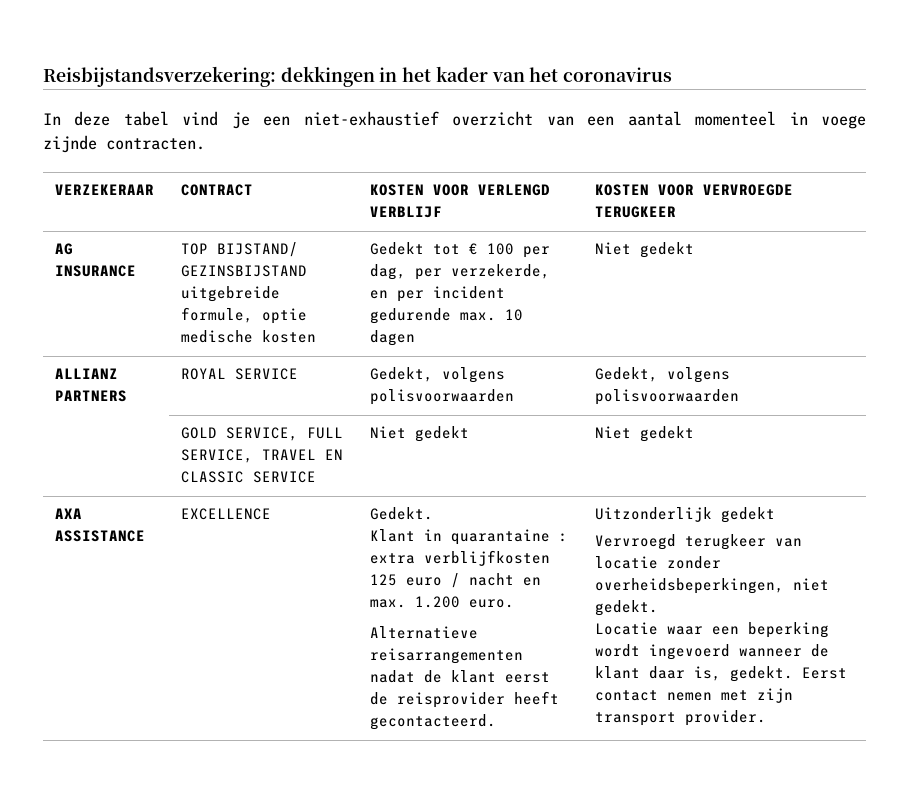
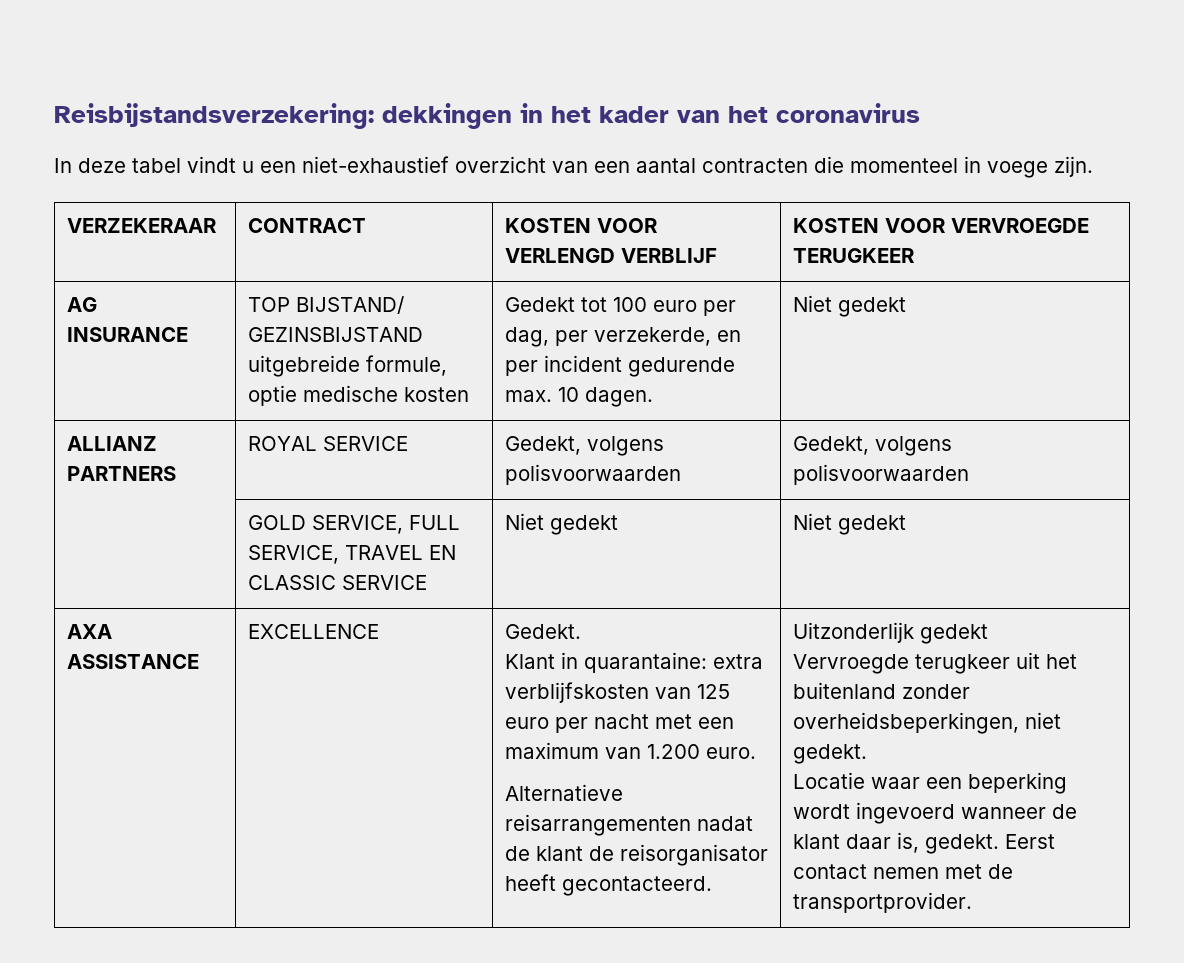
- In deze tabel vind je een niet-exhaustief overzicht van een aantal momenteel in voege zijnde contracten.
+ In deze tabel vindt u een niet-exhaustief overzicht van een aantal contracten die momenteel in voege zijn.
- AG INSURANCE | TOP BIJSTAND/ GEZINSBIJSTAND uitgebreide formule, optie medische kosten | Gedekt tot € 100 per dag, per verzekerde, en per incident gedurende max. 10 dagen | Niet gedekt
+ AG INSURANCE | TOP BIJSTAND/ GEZINSBIJSTAND uitgebreide formule, optie medische kosten | Gedekt tot 100 euro per dag, per verzekerde, en per incident gedurende max. 10 dagen. | Niet gedekt
- Klant in quarantaine : extra verblijfkosten 125 euro / nacht en max. 1.200 euro.
+ Klant in quarantaine: extra verblijfskosten van 125 euro per nacht met een maximum van 1.200 euro.
- Alternatieve reisarrangementen nadat de klant eerst de reisprovider heeft gecontacteerd.
+ Alternatieve reisarrangementen nadat de klant de reisorganisator heeft gecontacteerd.
- Vervroegd terugkeer van locatie zonder overheidsbeperkingen, niet gedekt.
+ Vervroegde terugkeer uit het buitenland zonder overheidsbeperkingen, niet gedekt.
- Eerst contact nemen met zijn transport provider.
+ Eerst contact nemen met de transportprovider.

